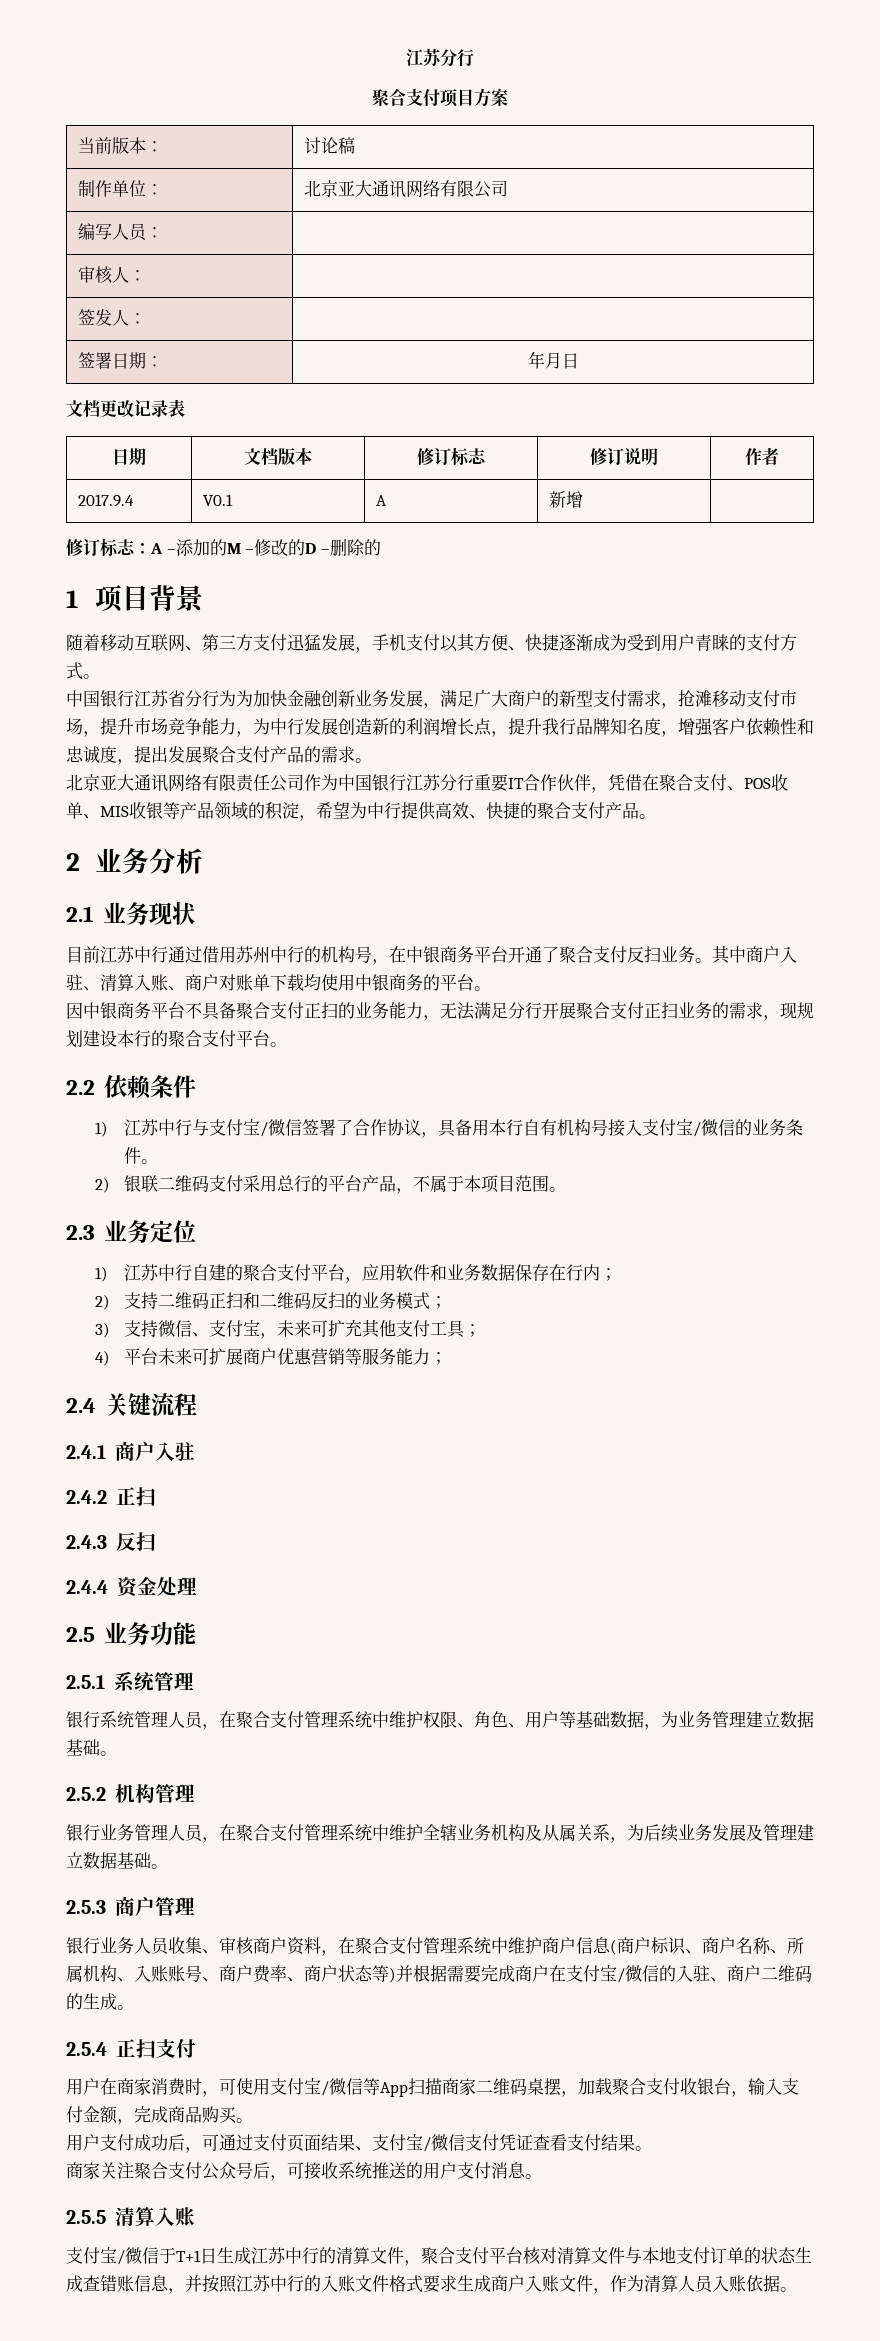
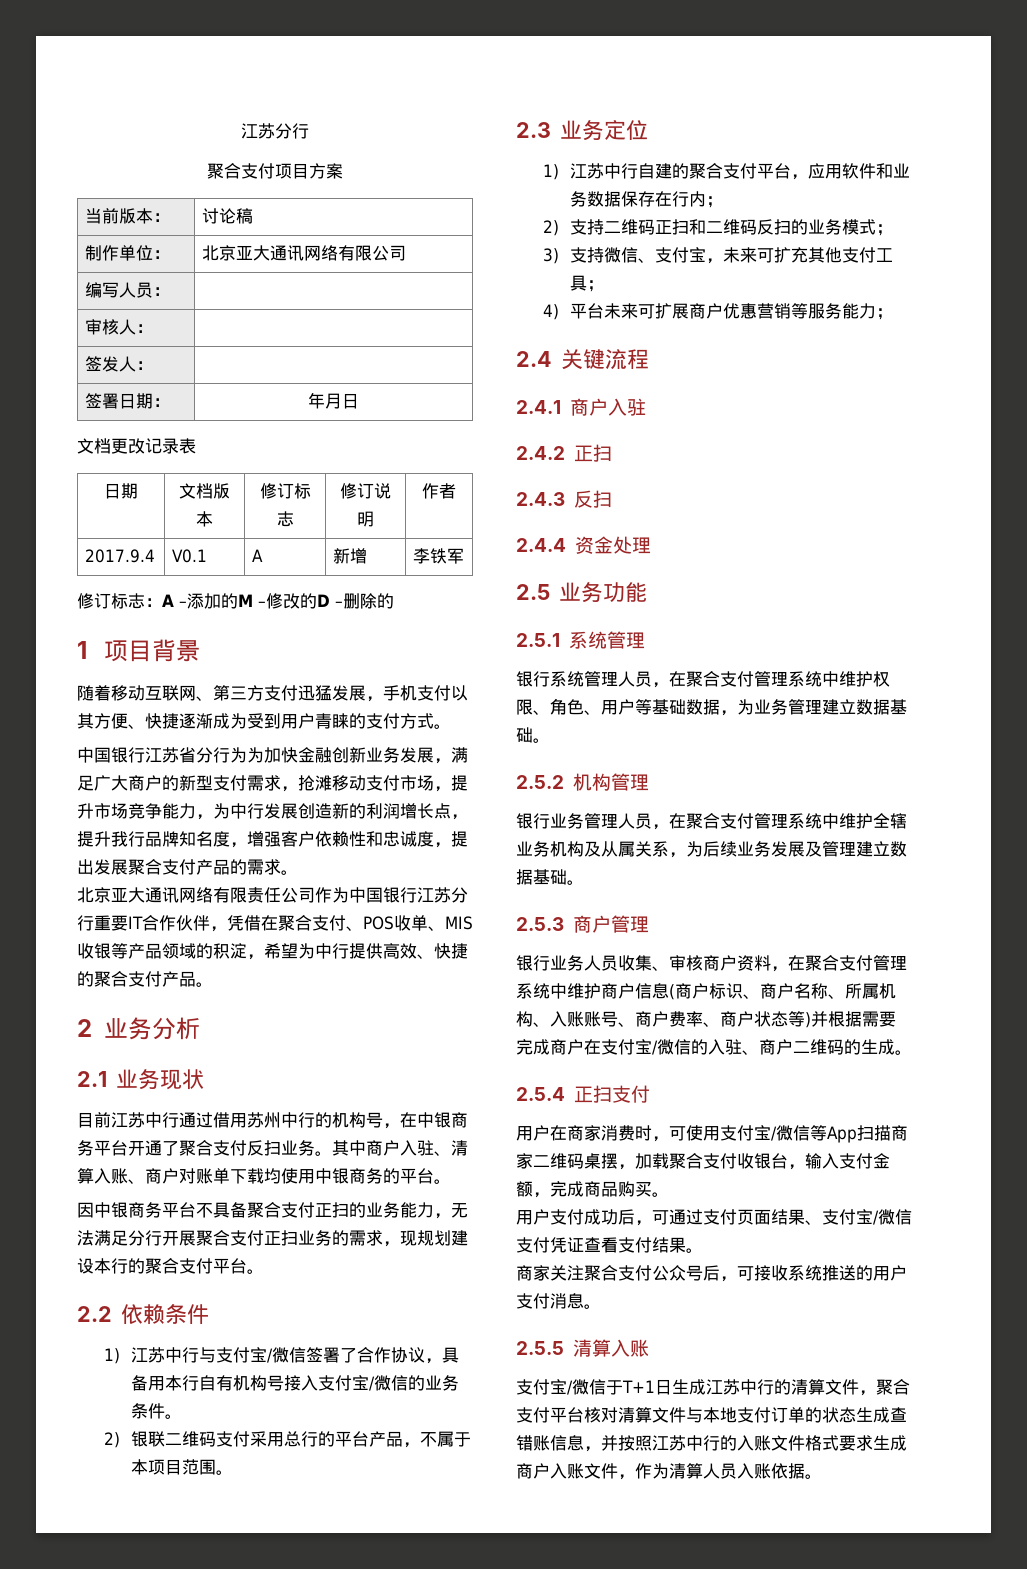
- 2017.9.4 | V0.1 | A | 新增 |
+ 2017.9.4 | V0.1 | A | 新增 | 李铁军

